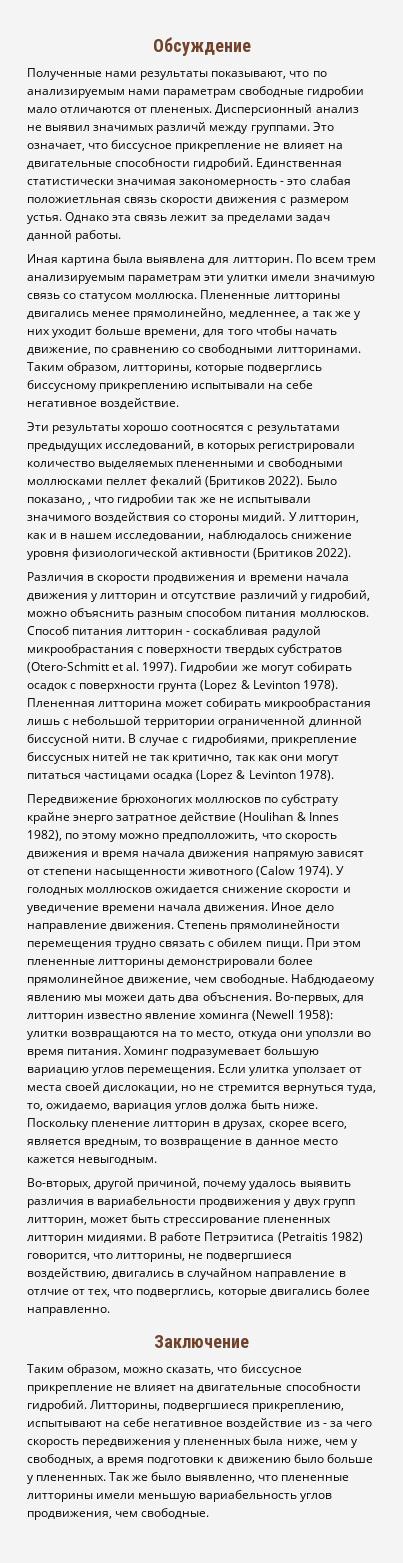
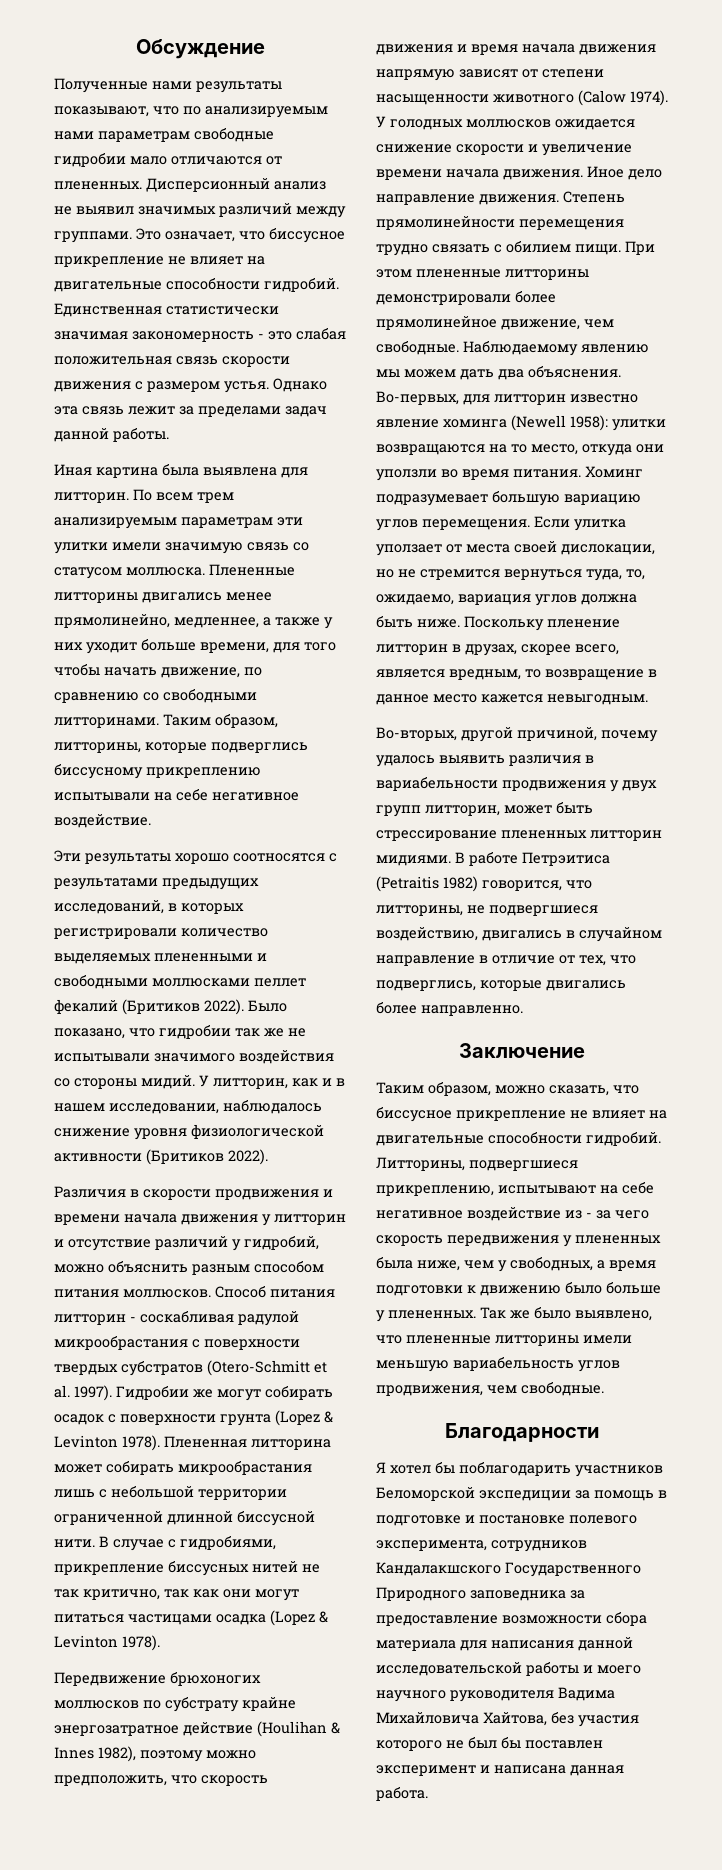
- Полученные нами результаты показывают, что по анализируемым нами параметрам свободные гидробии мало отличаются от плененых.
+ Полученные нами результаты показывают, что по анализируемым нами параметрам свободные гидробии мало отличаются от плененных.
- Дисперсионный анализ не выявил значимых различй между группами.
+ Дисперсионный анализ не выявил значимых различий между группами.
- Единственная статистически значимая закономерность - это слабая положиетльная связь скорости движения с размером устья.
+ Единственная статистически значимая закономерность - это слабая положительная связь скорости движения с размером устья.
- Плененные литторины двигались менее прямолинейно, медленнее, а так же у них уходит больше времени, для того чтобы начать движение, по сравнению со свободными литторинами.
+ Плененные литторины двигались менее прямолинейно, медленнее, а также у них уходит больше времени, для того чтобы начать движение, по сравнению со свободными литторинами.
- Было показано, , что гидробии так же не испытывали значимого воздействия со стороны мидий.
+ Было показано, что гидробии так же не испытывали значимого воздействия со стороны мидий.
- Передвижение брюхоногих моллюсков по субстрату крайне энерго затратное действие (Houlihan & Innes 1982), по этому можно предполложить, что скорость движения и время начала движения напрямую зависят от степени насыщенности животного (Calow 1974).
+ Передвижение брюхоногих моллюсков по субстрату крайне энергозатратное действие (Houlihan & Innes 1982), поэтому можно предположить, что скорость движения и время начала движения напрямую зависят от степени насыщенности животного (Calow 1974).
- У голодных моллюсков ожидается снижение скорости и уведичение времени начала движения.
+ У голодных моллюсков ожидается снижение скорости и увеличение времени начала движения.
- Степень прямолинейности перемещения трудно связать с обилем пищи.
+ Степень прямолинейности перемещения трудно связать с обилием пищи.
- Набдюдаеому явлению мы можеи дать два объснения.
+ Наблюдаемому явлению мы можем дать два объяснения.
- Если улитка уползает от места своей дислокации, но не стремится вернуться туда, то, ожидаемо, вариация углов должа быть ниже.
+ Если улитка уползает от места своей дислокации, но не стремится вернуться туда, то, ожидаемо, вариация углов должна быть ниже.
- В работе Петрэитиса (Petraitis 1982) говорится, что литторины, не подвергшиеся воздействию, двигались в случайном направление в отлчие от тех, что подверглись, которые двигались более направленно.
+ В работе Петрэитиса (Petraitis 1982) говорится, что литторины, не подвергшиеся воздействию, двигались в случайном направление в отличие от тех, что подверглись, которые двигались более направленно.
- Так же было выявленно, что плененные литторины имели меньшую вариабельность углов продвижения, чем свободные.
+ Так же было выявлено, что плененные литторины имели меньшую вариабельность углов продвижения, чем свободные.
+ Благодарности
+ Я хотел бы поблагодарить участников Беломорской экспедиции за помощь в подготовке и постановке полевого эксперимента, сотрудников Кандалакшского Государственного Природного заповедника за предоставление возможности сбора материала для написания данной исследовательской работы и моего научного руководителя Вадима Михайловича Хайтова, без участия которого не был бы поставлен эксперимент и написана данная работа.

